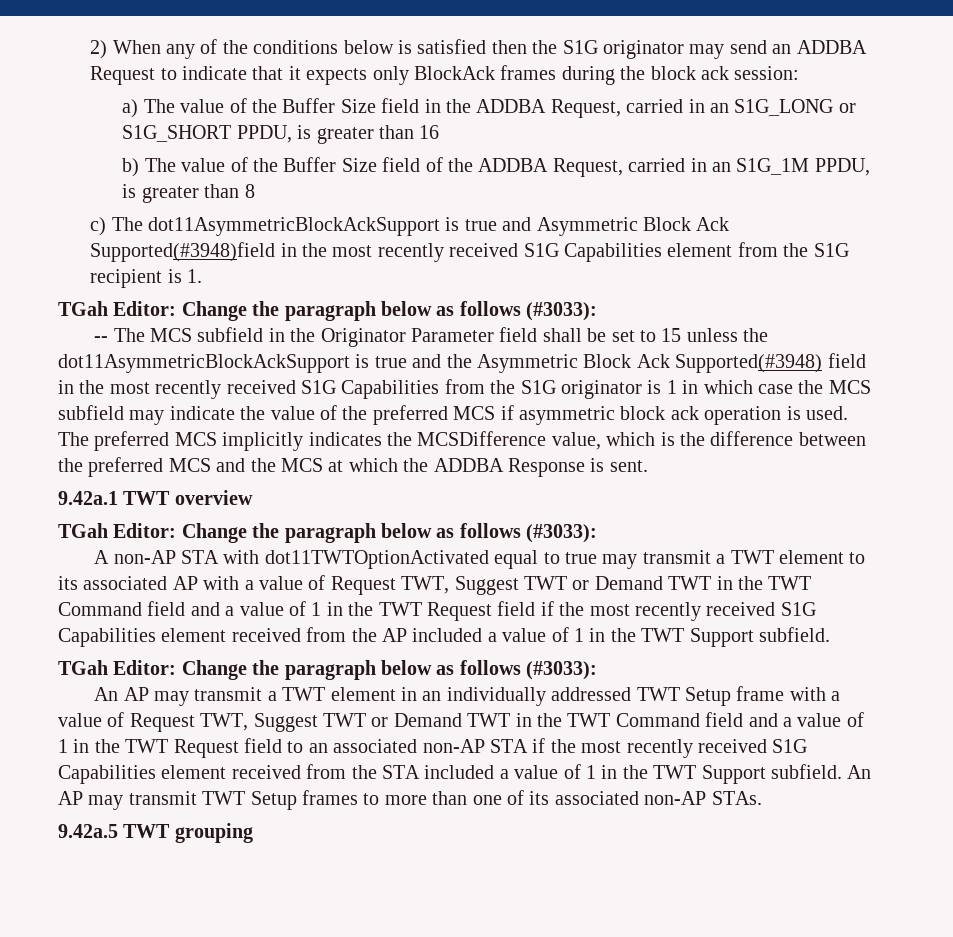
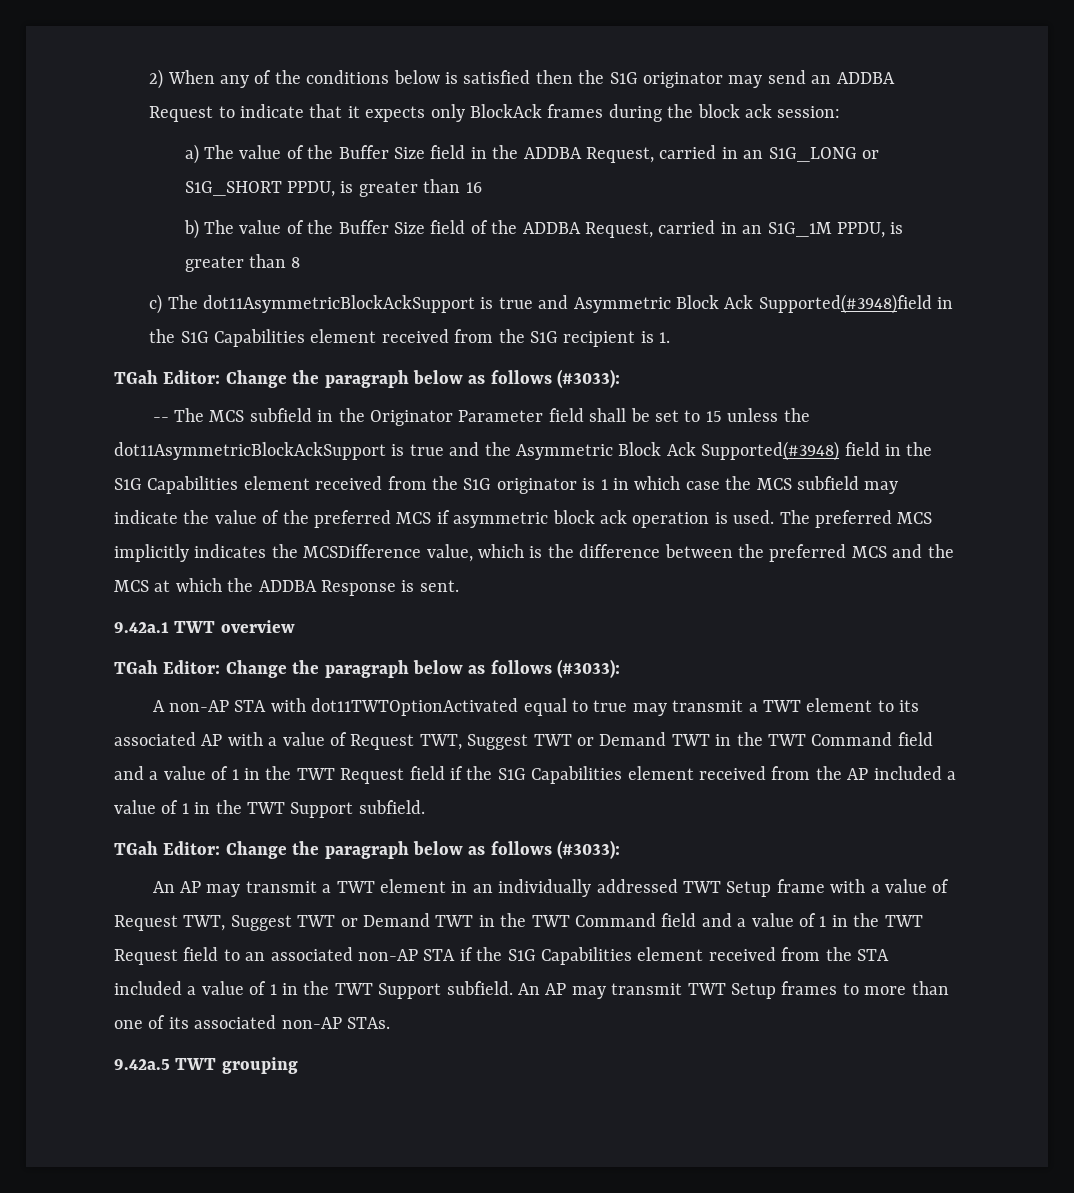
- c) The dot11AsymmetricBlockAckSupport is true and Asymmetric Block Ack Supported(#3948)field in the most recently received S1G Capabilities element from the S1G recipient is 1.
+ c) The dot11AsymmetricBlockAckSupport is true and Asymmetric Block Ack Supported(#3948)field in the S1G Capabilities element received from the S1G recipient is 1.
- -- The MCS subfield in the Originator Parameter field shall be set to 15 unless the dot11AsymmetricBlockAckSupport is true and the Asymmetric Block Ack Supported(#3948) field in the most recently received S1G Capabilities from the S1G originator is 1 in which case the MCS subfield may indicate the value of the preferred MCS if asymmetric block ack operation is used.
+ -- The MCS subfield in the Originator Parameter field shall be set to 15 unless the dot11AsymmetricBlockAckSupport is true and the Asymmetric Block Ack Supported(#3948) field in the S1G Capabilities element received from the S1G originator is 1 in which case the MCS subfield may indicate the value of the preferred MCS if asymmetric block ack operation is used.
- A non-AP STA with dot11TWTOptionActivated equal to true may transmit a TWT element to its associated AP with a value of Request TWT, Suggest TWT or Demand TWT in the TWT Command field and a value of 1 in the TWT Request field if the most recently received S1G Capabilities element received from the AP included a value of 1 in the TWT Support subfield.
+ A non-AP STA with dot11TWTOptionActivated equal to true may transmit a TWT element to its associated AP with a value of Request TWT, Suggest TWT or Demand TWT in the TWT Command field and a value of 1 in the TWT Request field if the S1G Capabilities element received from the AP included a value of 1 in the TWT Support subfield.
- An AP may transmit a TWT element in an individually addressed TWT Setup frame with a value of Request TWT, Suggest TWT or Demand TWT in the TWT Command field and a value of 1 in the TWT Request field to an associated non-AP STA if the most recently received S1G Capabilities element received from the STA included a value of 1 in the TWT Support subfield.
+ An AP may transmit a TWT element in an individually addressed TWT Setup frame with a value of Request TWT, Suggest TWT or Demand TWT in the TWT Command field and a value of 1 in the TWT Request field to an associated non-AP STA if the S1G Capabilities element received from the STA included a value of 1 in the TWT Support subfield.

